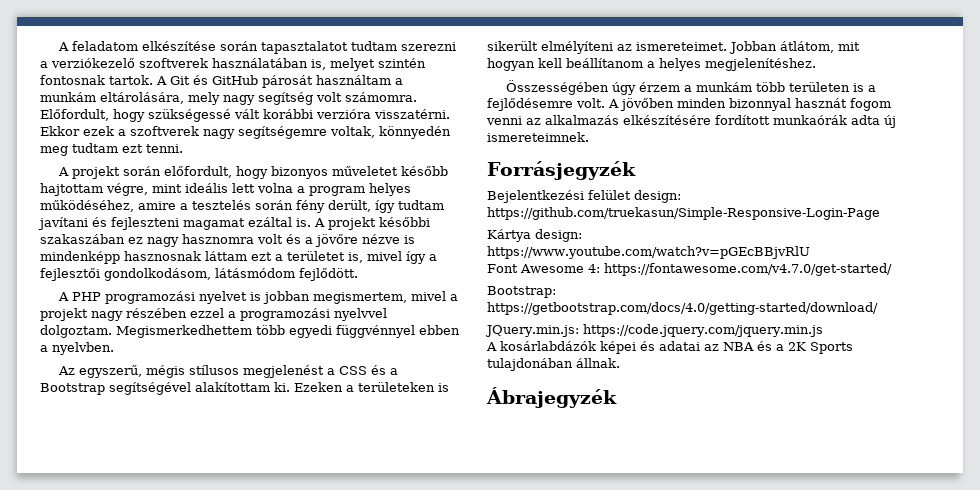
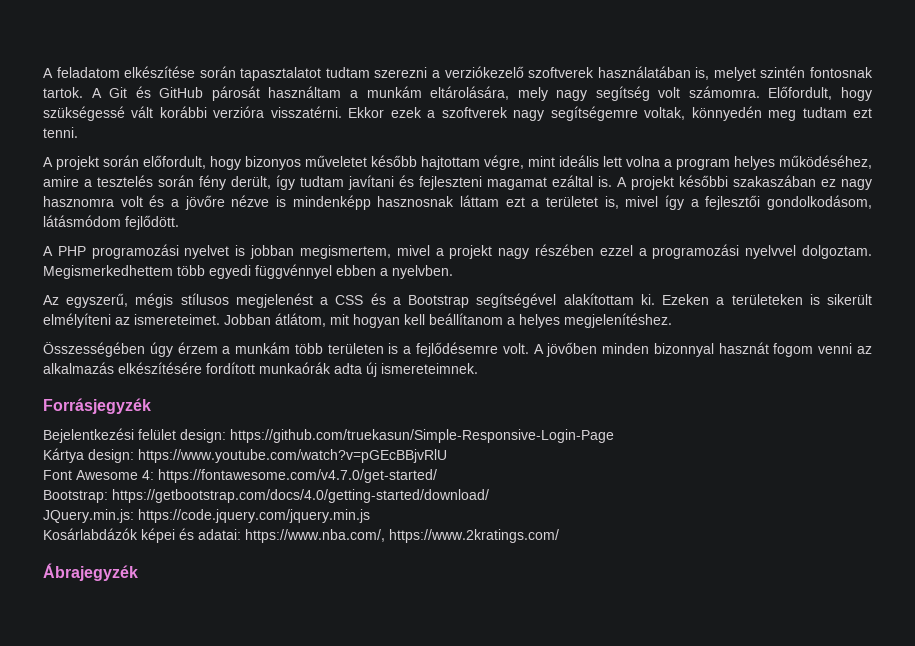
- A kosárlabdázók képei és adatai az NBA és a 2K Sports tulajdonában állnak.
+ Kosárlabdázók képei és adatai: https://www.nba.com/, https://www.2kratings.com/

